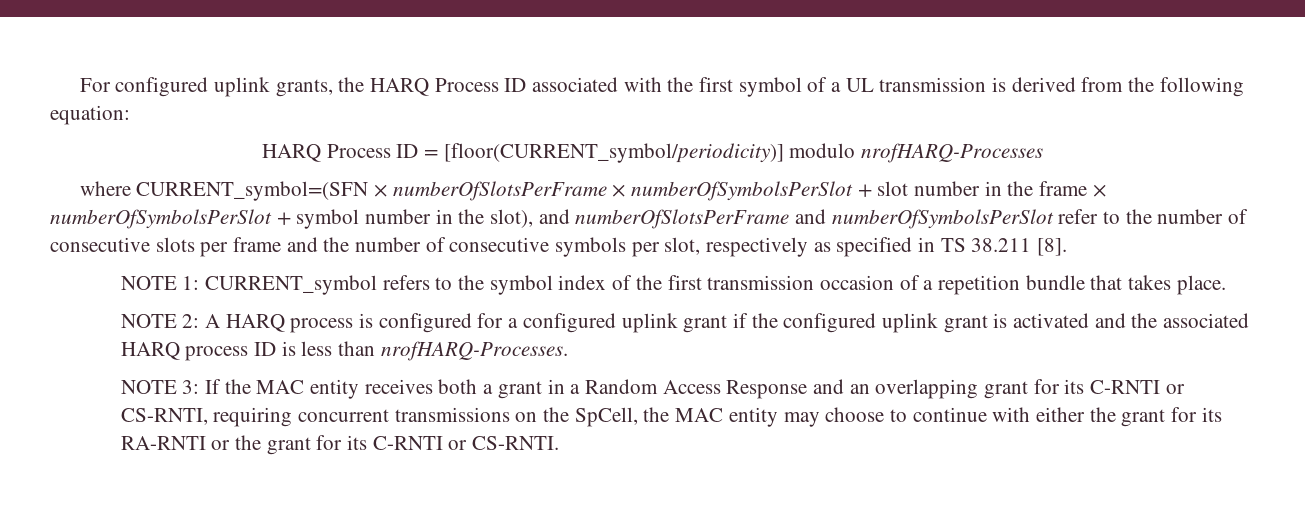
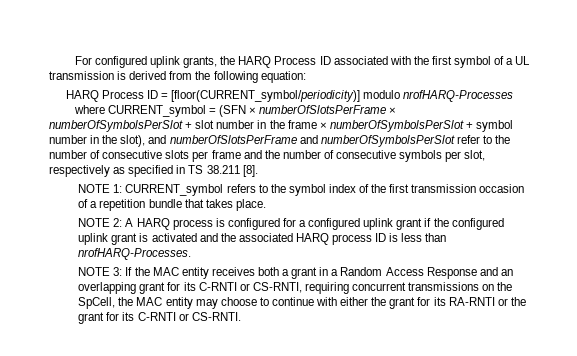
- where CURRENT_symbol=(SFN × numberOfSlotsPerFrame × numberOfSymbolsPerSlot + slot number in the frame × numberOfSymbolsPerSlot + symbol number in the slot), and numberOfSlotsPerFrame and numberOfSymbolsPerSlot refer to the number of consecutive slots per frame and the number of consecutive symbols per slot, respectively as specified in TS 38.211 [8].
+ where CURRENT_symbol = (SFN × numberOfSlotsPerFrame × numberOfSymbolsPerSlot + slot number in the frame × numberOfSymbolsPerSlot + symbol number in the slot), and numberOfSlotsPerFrame and numberOfSymbolsPerSlot refer to the number of consecutive slots per frame and the number of consecutive symbols per slot, respectively as specified in TS 38.211 [8].

